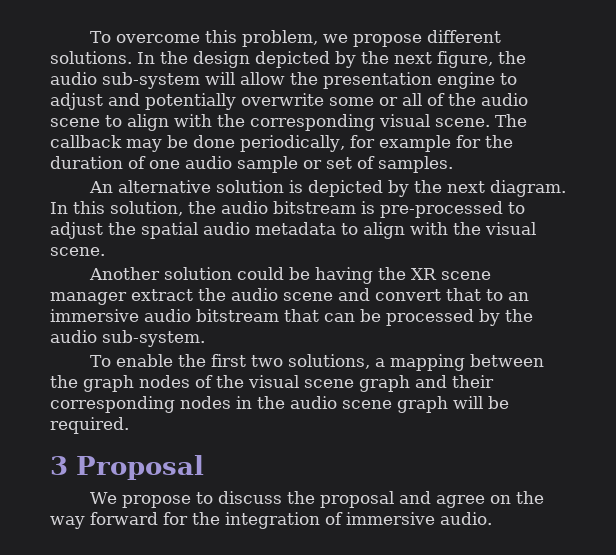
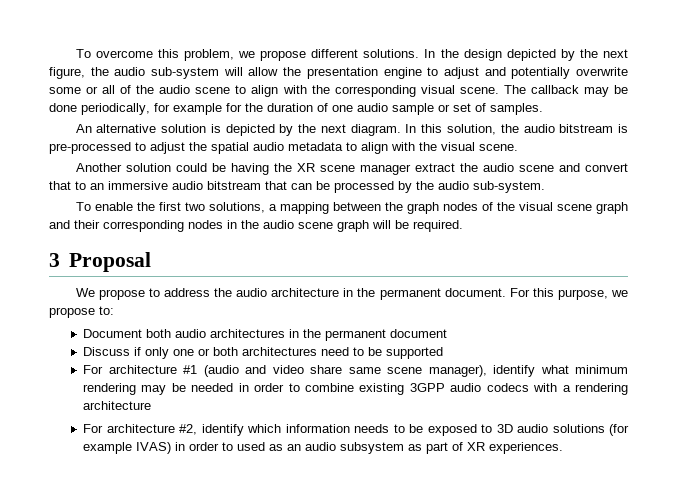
- We propose to discuss the proposal and agree on the way forward for the integration of immersive audio.
+ We propose to address the audio architecture in the permanent document. For this purpose, we propose to:
+ Document both audio architectures in the permanent document
+ Discuss if only one or both architectures need to be supported
+ For architecture #1 (audio and video share same scene manager), identify what minimum rendering may be needed in order to combine existing 3GPP audio codecs with a rendering architecture
+ For architecture #2, identify which information needs to be exposed to 3D audio solutions (for example IVAS) in order to used as an audio subsystem as part of XR experiences.

